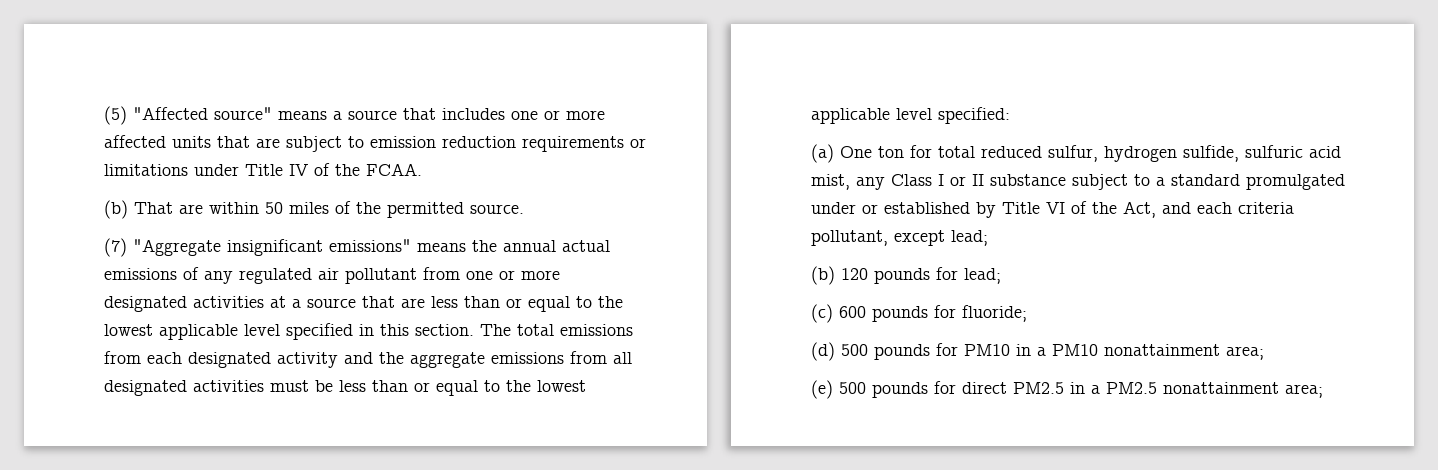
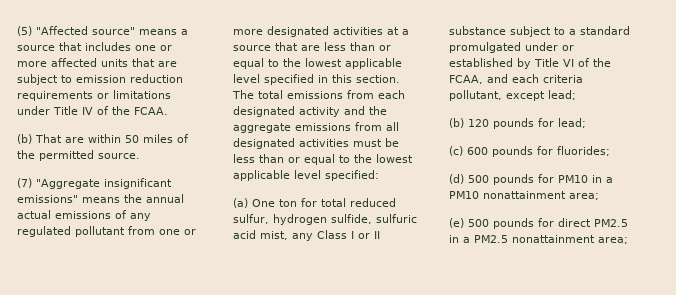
- (7) "Aggregate insignificant emissions" means the annual actual emissions of any regulated air pollutant from one or more designated activities at a source that are less than or equal to the lowest applicable level specified in this section.
+ (7) "Aggregate insignificant emissions" means the annual actual emissions of any regulated pollutant from one or more designated activities at a source that are less than or equal to the lowest applicable level specified in this section.
- (a) One ton for total reduced sulfur, hydrogen sulfide, sulfuric acid mist, any Class I or II substance subject to a standard promulgated under or established by Title VI of the Act, and each criteria pollutant, except lead;
+ (a) One ton for total reduced sulfur, hydrogen sulfide, sulfuric acid mist, any Class I or II substance subject to a standard promulgated under or established by Title VI of the FCAA, and each criteria pollutant, except lead;
- (c) 600 pounds for fluoride;
+ (c) 600 pounds for fluorides;

